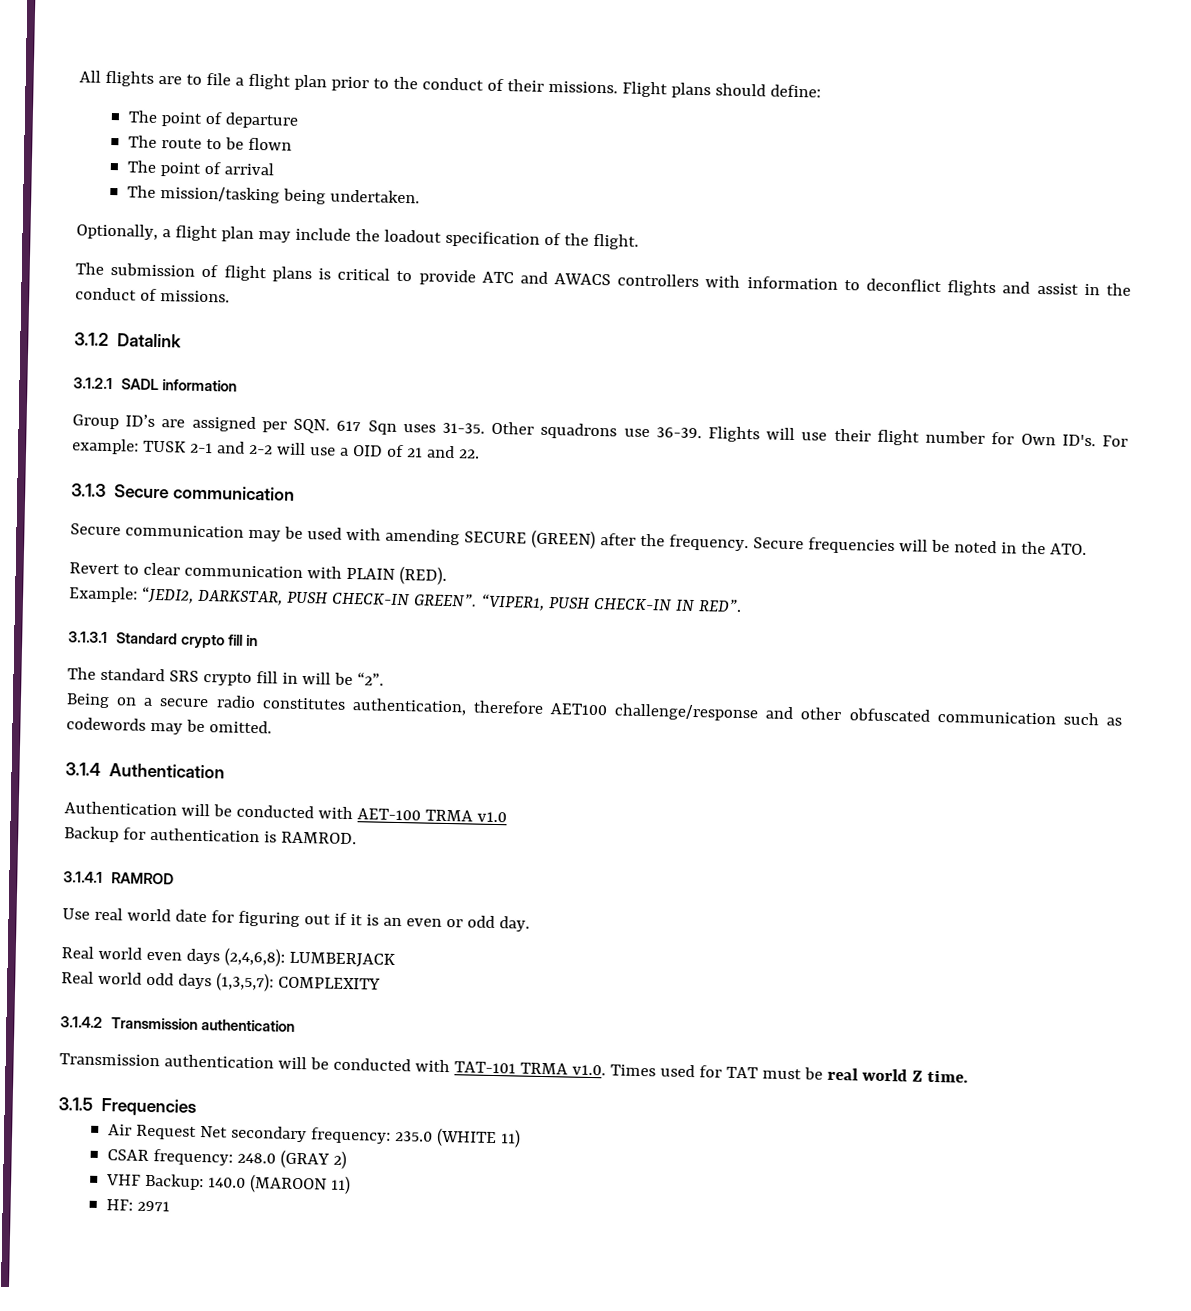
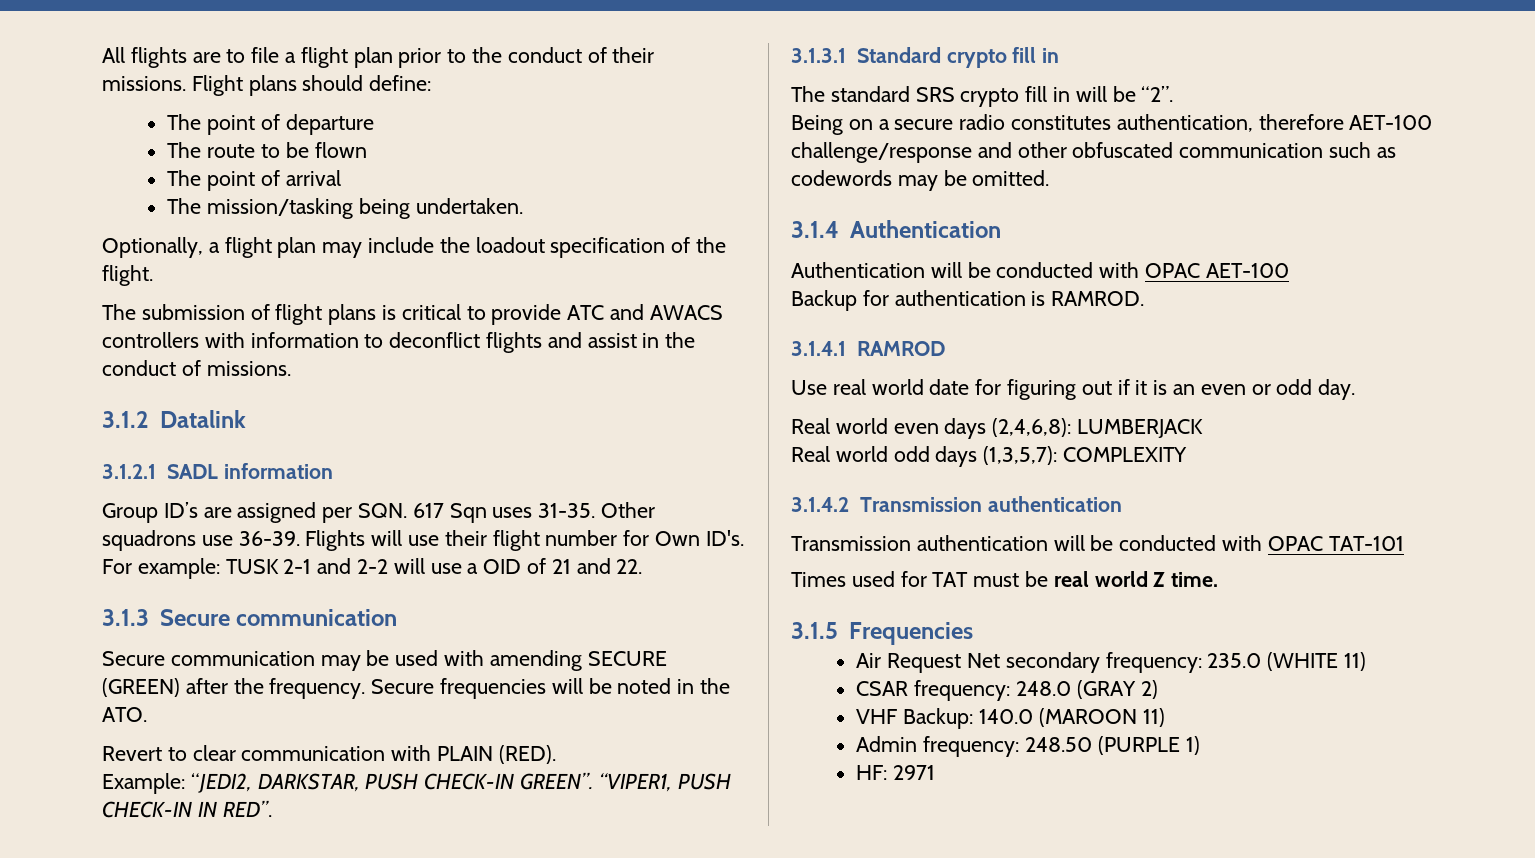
- Being on a secure radio constitutes authentication, therefore AET100 challenge/response and other obfuscated communication such as codewords may be omitted.
+ Being on a secure radio constitutes authentication, therefore AET-100 challenge/response and other obfuscated communication such as codewords may be omitted.
- Authentication will be conducted with AET-100 TRMA v1.0
+ Authentication will be conducted with OPAC AET-100
- Transmission authentication will be conducted with TAT-101 TRMA v1.0. Times used for TAT must be real world Z time.
+ Transmission authentication will be conducted with OPAC TAT-101
+ Times used for TAT must be real world Z time.
+ Admin frequency: 248.50 (PURPLE 1)

